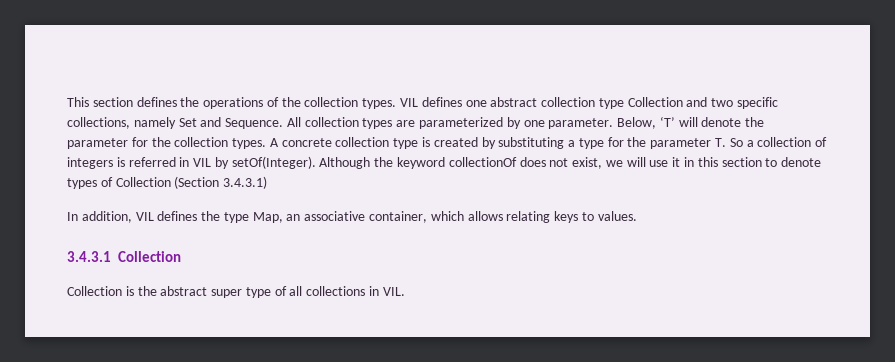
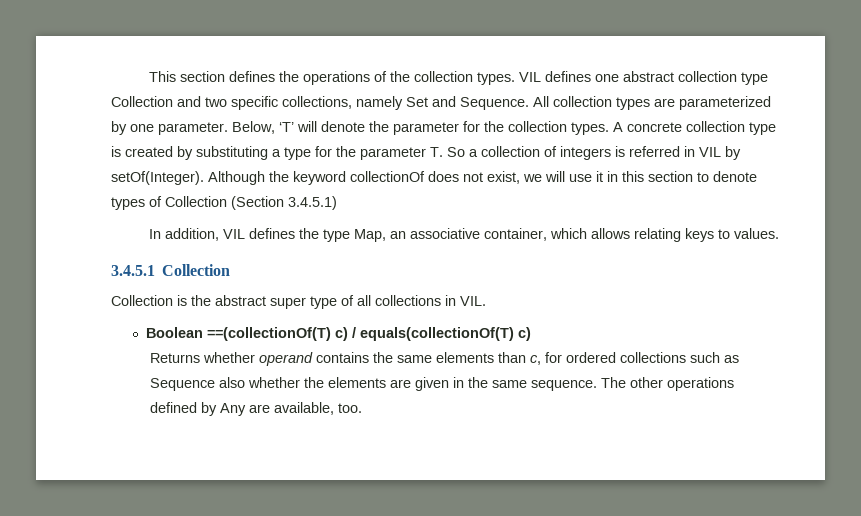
- Although the keyword collectionOf does not exist, we will use it in this section to denote types of Collection (Section 3.4.3.1)
+ Although the keyword collectionOf does not exist, we will use it in this section to denote types of Collection (Section 3.4.5.1)
- 3.4.3.1 Collection
+ 3.4.5.1 Collection
+ Boolean ==(collectionOf(T) c) / equals(collectionOf(T) c)
+ Returns whether operand contains the same elements than c, for ordered collections such as Sequence also whether the elements are given in the same sequence. The other operations defined by Any are available, too.

